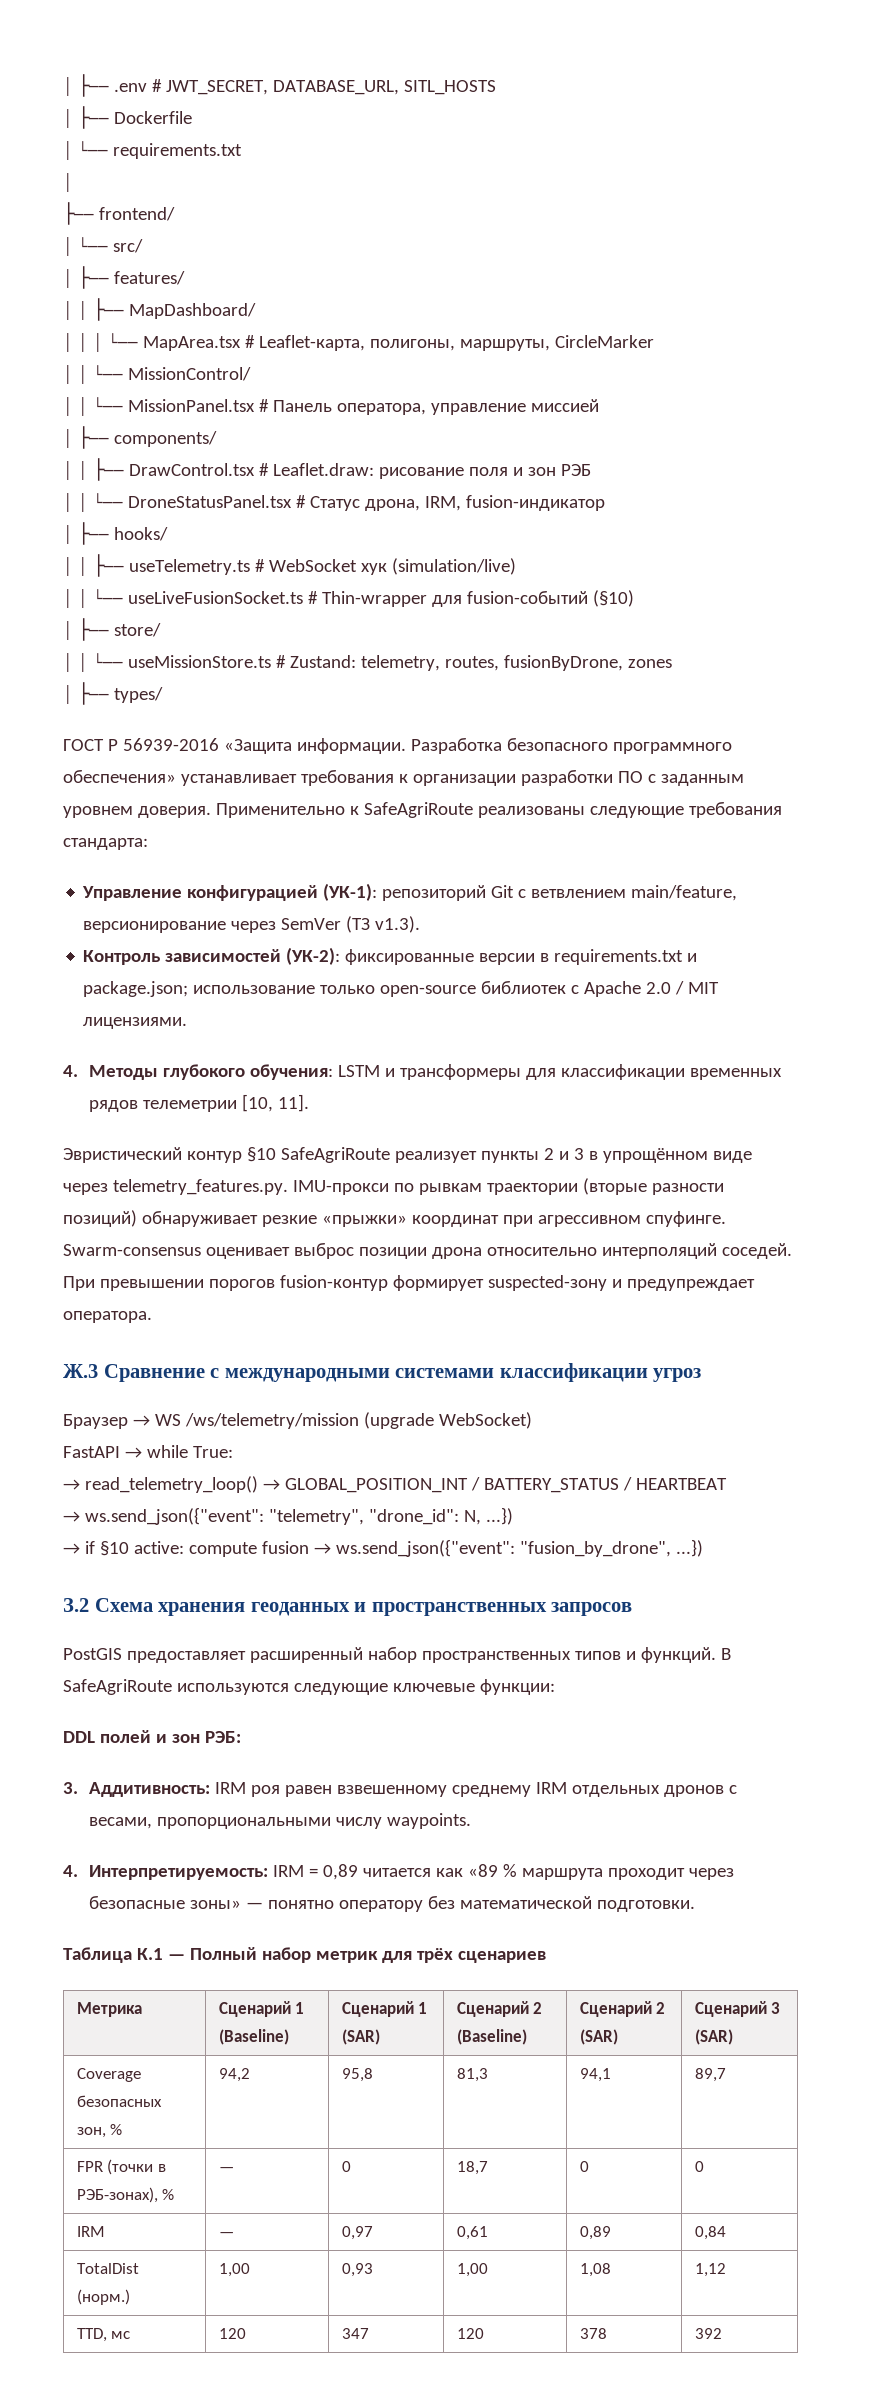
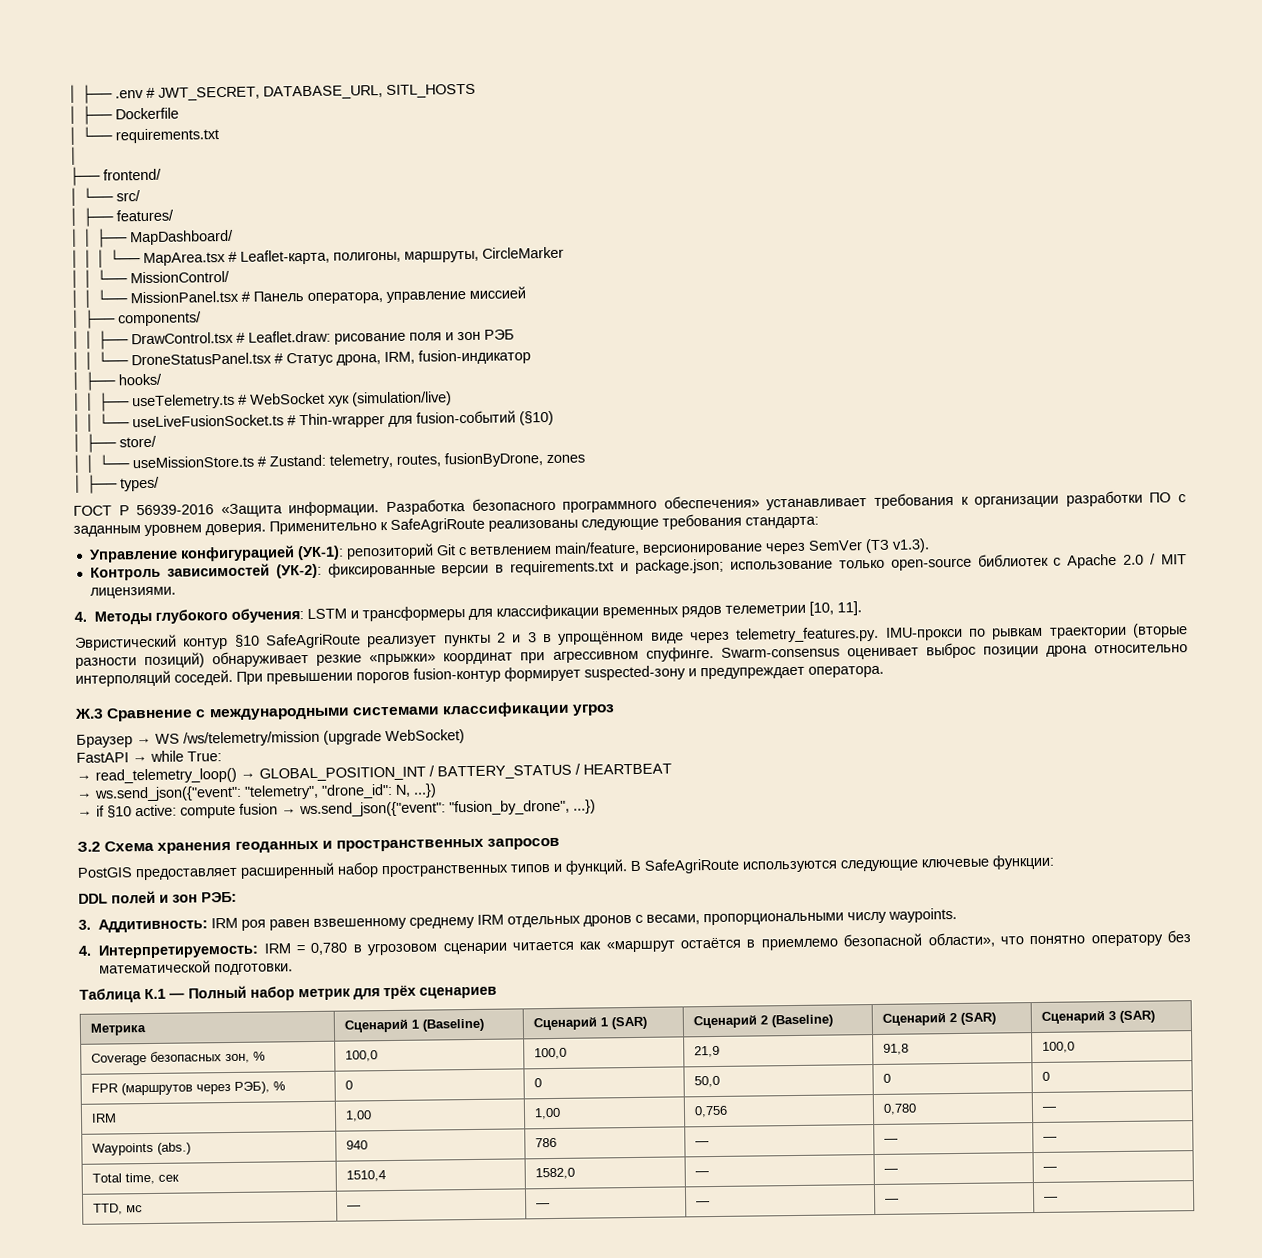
- 4. Интерпретируемость: IRM = 0,89 читается как «89 % маршрута проходит через безопасные зоны» — понятно оператору без математической подготовки.
+ 4. Интерпретируемость: IRM = 0,780 в угрозовом сценарии читается как «маршрут остаётся в приемлемо безопасной области», что понятно оператору без математической подготовки.
- Coverage безопасных зон, % | 94,2 | 95,8 | 81,3 | 94,1 | 89,7
- FPR (точки в РЭБ-зонах), % | — | 0 | 18,7 | 0 | 0
+ Coverage безопасных зон, % | 100,0 | 100,0 | 21,9 | 91,8 | 100,0
+ FPR (маршрутов через РЭБ), % | 0 | 0 | 50,0 | 0 | 0
- IRM | — | 0,97 | 0,61 | 0,89 | 0,84
- TotalDist (норм.) | 1,00 | 0,93 | 1,00 | 1,08 | 1,12
- TTD, мс | 120 | 347 | 120 | 378 | 392
+ IRM | 1,00 | 1,00 | 0,756 | 0,780 | —
+ Waypoints (abs.) | 940 | 786 | — | — | —
+ Total time, сек | 1510,4 | 1582,0 | — | — | —
+ TTD, мс | — | — | — | — | —

